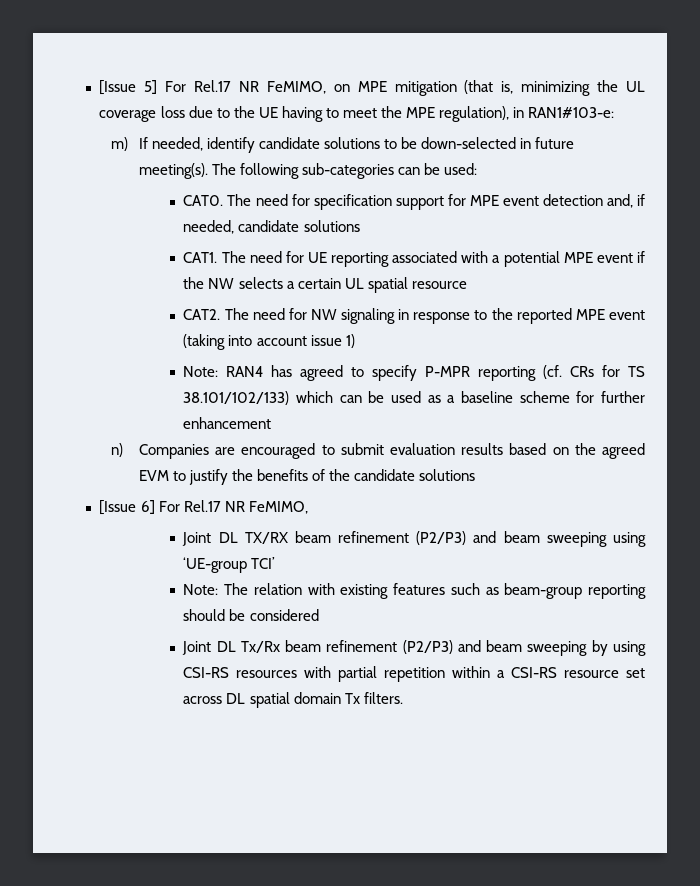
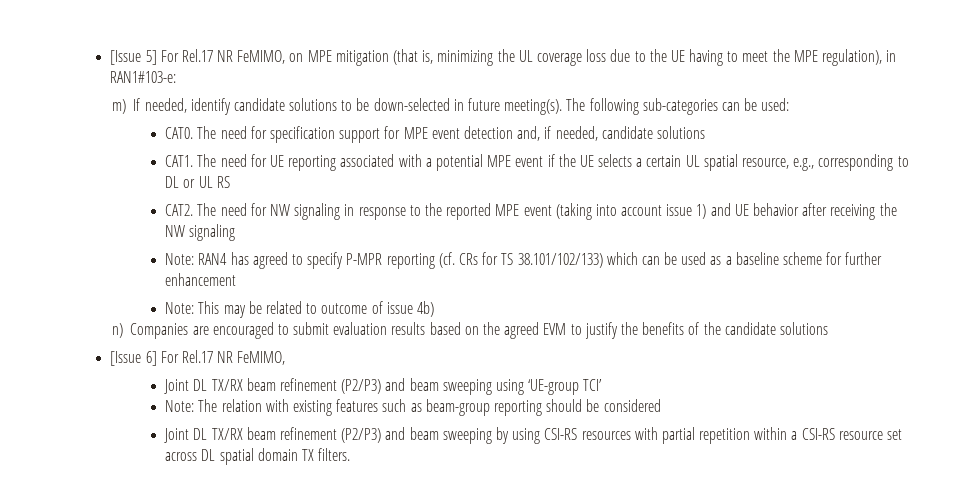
- The need for UE reporting associated with a potential MPE event if the NW selects a certain UL spatial resource
+ The need for UE reporting associated with a potential MPE event if the UE selects a certain UL spatial resource, e.g., corresponding to DL or UL RS
- The need for NW signaling in response to the reported MPE event (taking into account issue 1)
+ The need for NW signaling in response to the reported MPE event (taking into account issue 1) and UE behavior after receiving the NW signaling
+ Note: This may be related to outcome of issue 4b)
- Joint DL Tx/Rx beam refinement (P2/P3) and beam sweeping by using CSI-RS resources with partial repetition within a CSI-RS resource set across DL spatial domain Tx filters.
+ Joint DL TX/RX beam refinement (P2/P3) and beam sweeping by using CSI-RS resources with partial repetition within a CSI-RS resource set across DL spatial domain TX filters.

